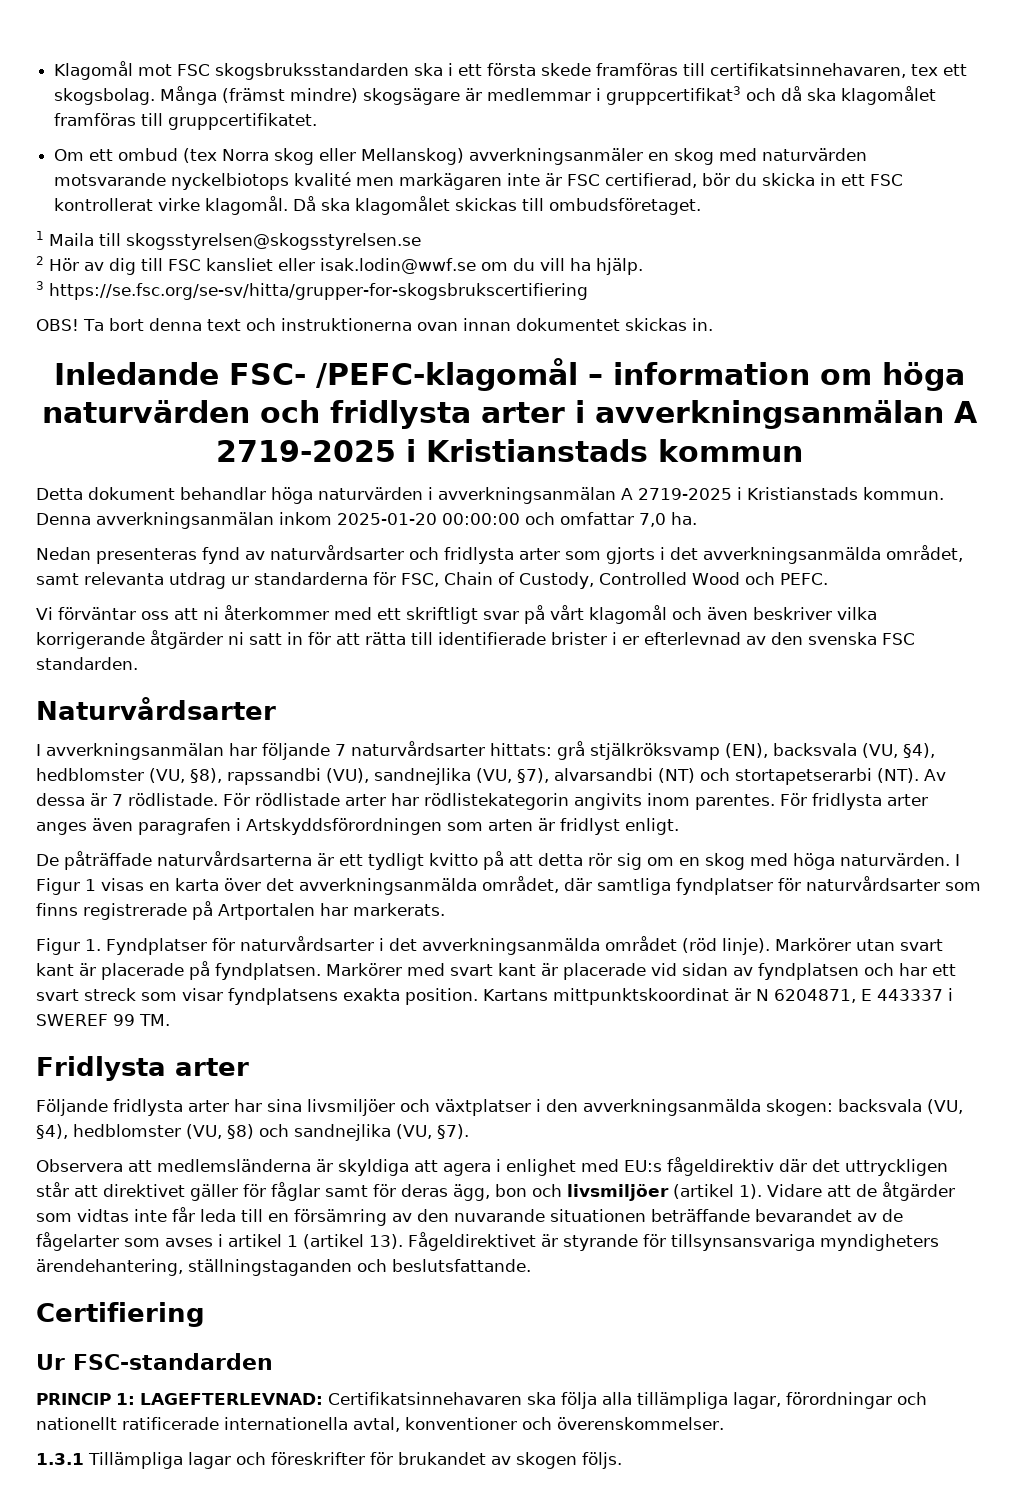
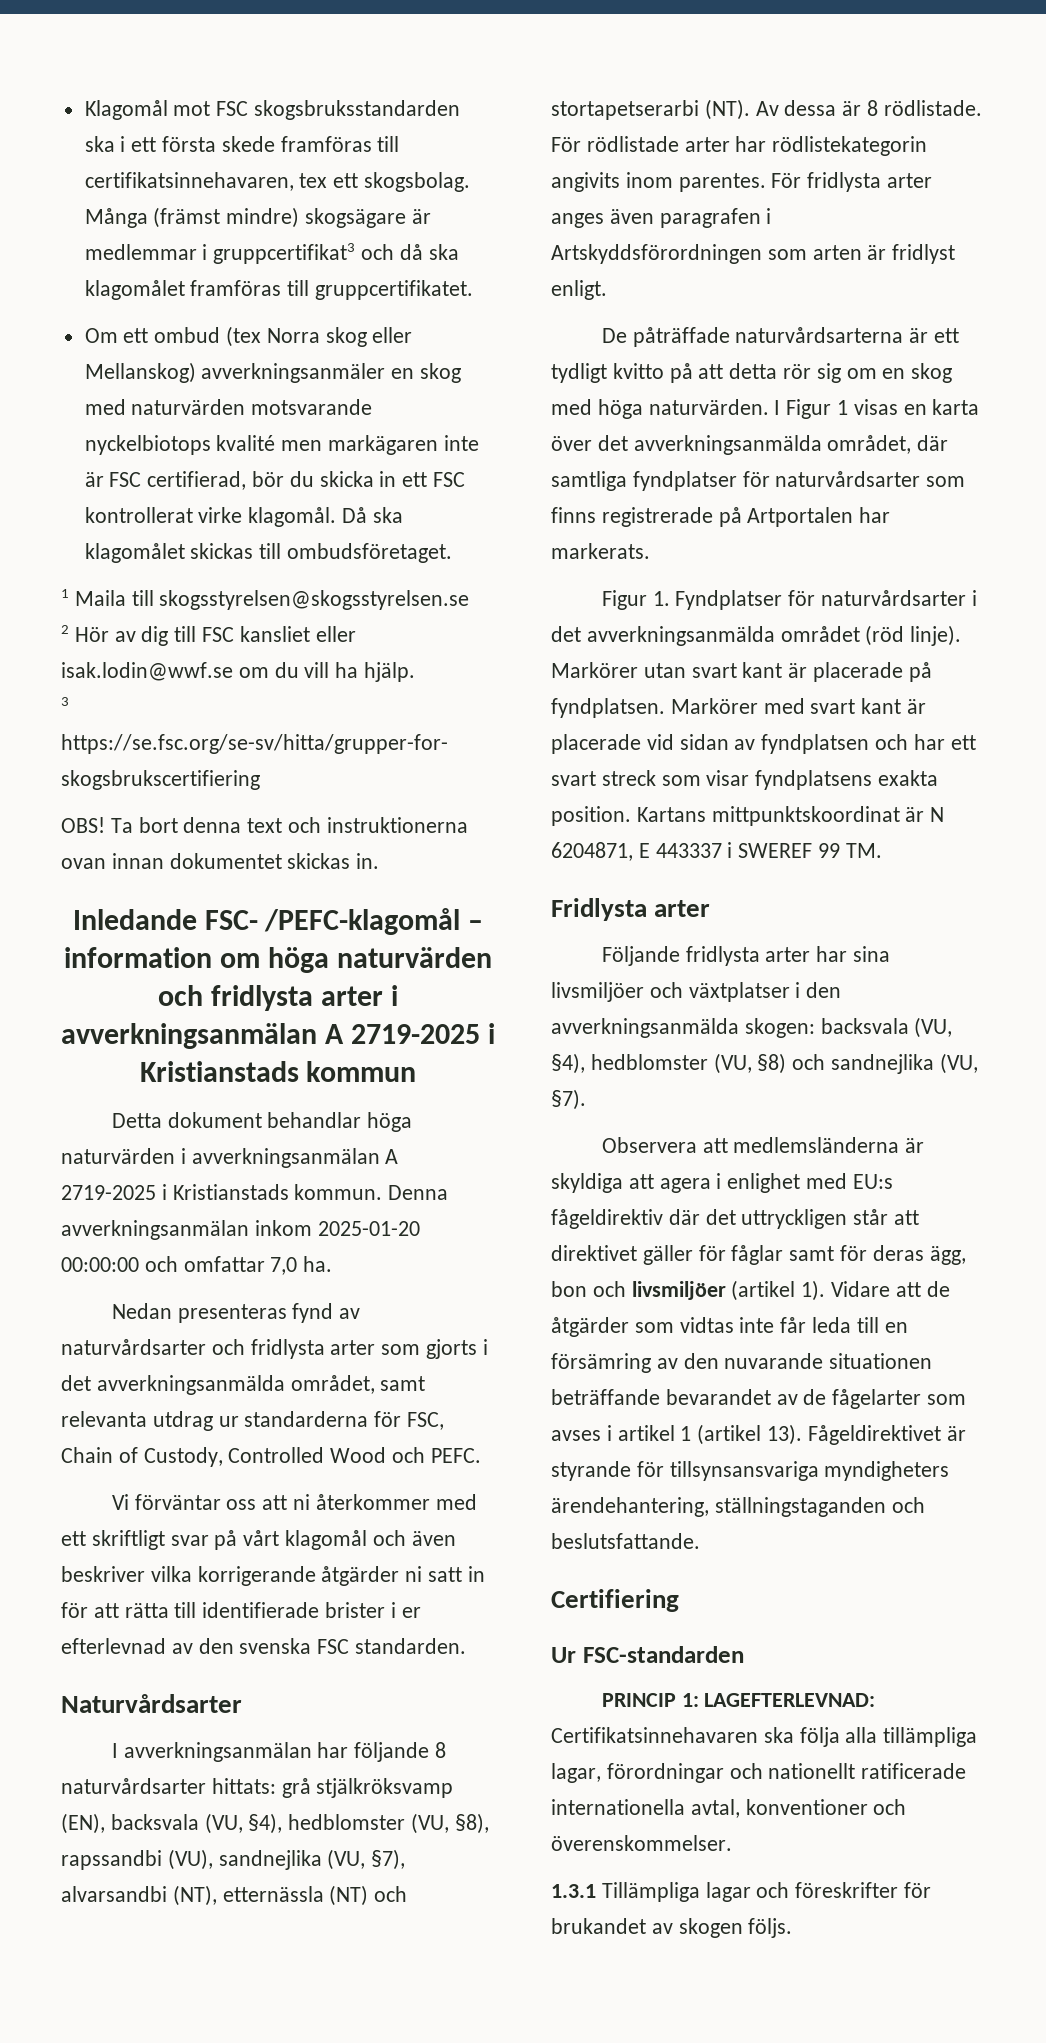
- I avverkningsanmälan har följande 7 naturvårdsarter hittats: grå stjälkröksvamp (EN), backsvala (VU, §4), hedblomster (VU, §8), rapssandbi (VU), sandnejlika (VU, §7), alvarsandbi (NT) och stortapetserarbi (NT). Av dessa är 7 rödlistade.
+ I avverkningsanmälan har följande 8 naturvårdsarter hittats: grå stjälkröksvamp (EN), backsvala (VU, §4), hedblomster (VU, §8), rapssandbi (VU), sandnejlika (VU, §7), alvarsandbi (NT), etternässla (NT) och stortapetserarbi (NT). Av dessa är 8 rödlistade.

